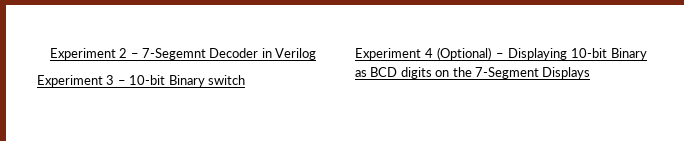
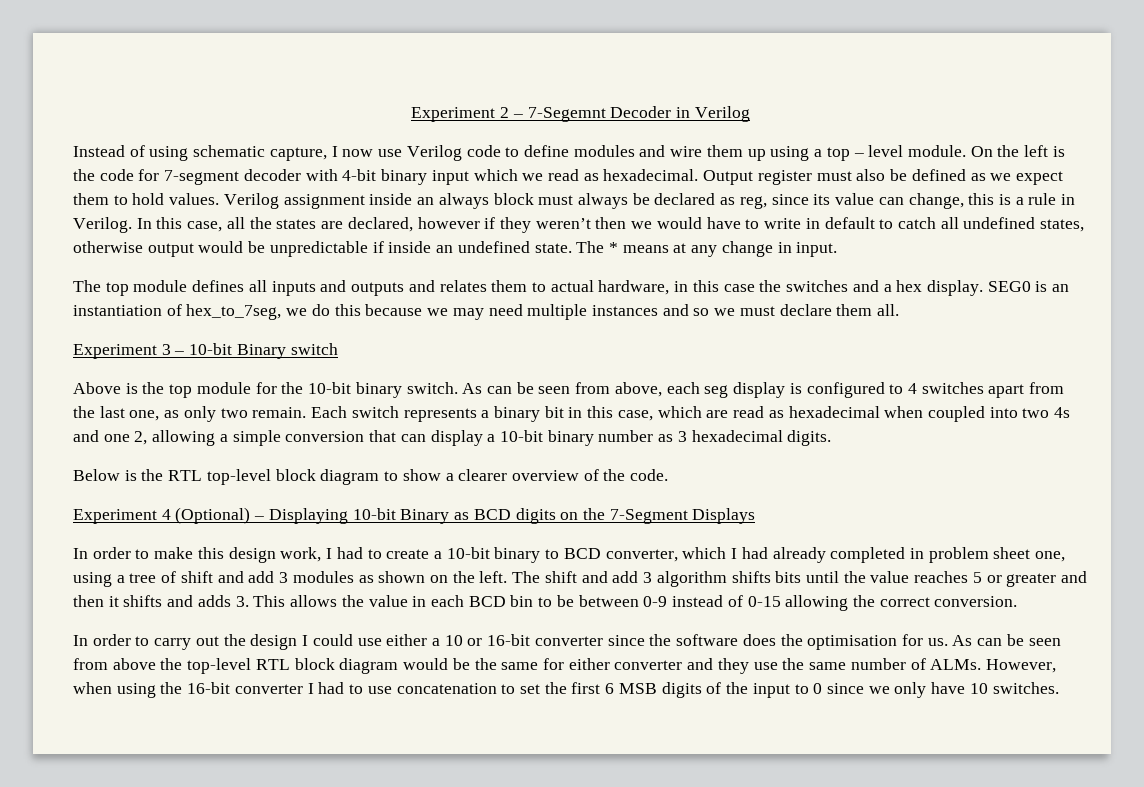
+ Instead of using schematic capture, I now use Verilog code to define modules and wire them up using a top – level module. On the left is the code for 7-segment decoder with 4-bit binary input which we read as hexadecimal. Output register must also be defined as we expect them to hold values. Verilog assignment inside an always block must always be declared as reg, since its value can change, this is a rule in Verilog. In this case, all the states are declared, however if they weren’t then we would have to write in default to catch all undefined states, otherwise output would be unpredictable if inside an undefined state. The * means at any change in input.
+ The top module defines all inputs and outputs and relates them to actual hardware, in this case the switches and a hex display. SEG0 is an instantiation of hex_to_7seg, we do this because we may need multiple instances and so we must declare them all.
+ Above is the top module for the 10-bit binary switch. As can be seen from above, each seg display is configured to 4 switches apart from the last one, as only two remain. Each switch represents a binary bit in this case, which are read as hexadecimal when coupled into two 4s and one 2, allowing a simple conversion that can display a 10-bit binary number as 3 hexadecimal digits.
+ Below is the RTL top-level block diagram to show a clearer overview of the code.
+ In order to make this design work, I had to create a 10-bit binary to BCD converter, which I had already completed in problem sheet one, using a tree of shift and add 3 modules as shown on the left. The shift and add 3 algorithm shifts bits until the value reaches 5 or greater and then it shifts and adds 3. This allows the value in each BCD bin to be between 0-9 instead of 0-15 allowing the correct conversion.
+ In order to carry out the design I could use either a 10 or 16-bit converter since the software does the optimisation for us. As can be seen from above the top-level RTL block diagram would be the same for either converter and they use the same number of ALMs. However, when using the 16-bit converter I had to use concatenation to set the first 6 MSB digits of the input to 0 since we only have 10 switches.

